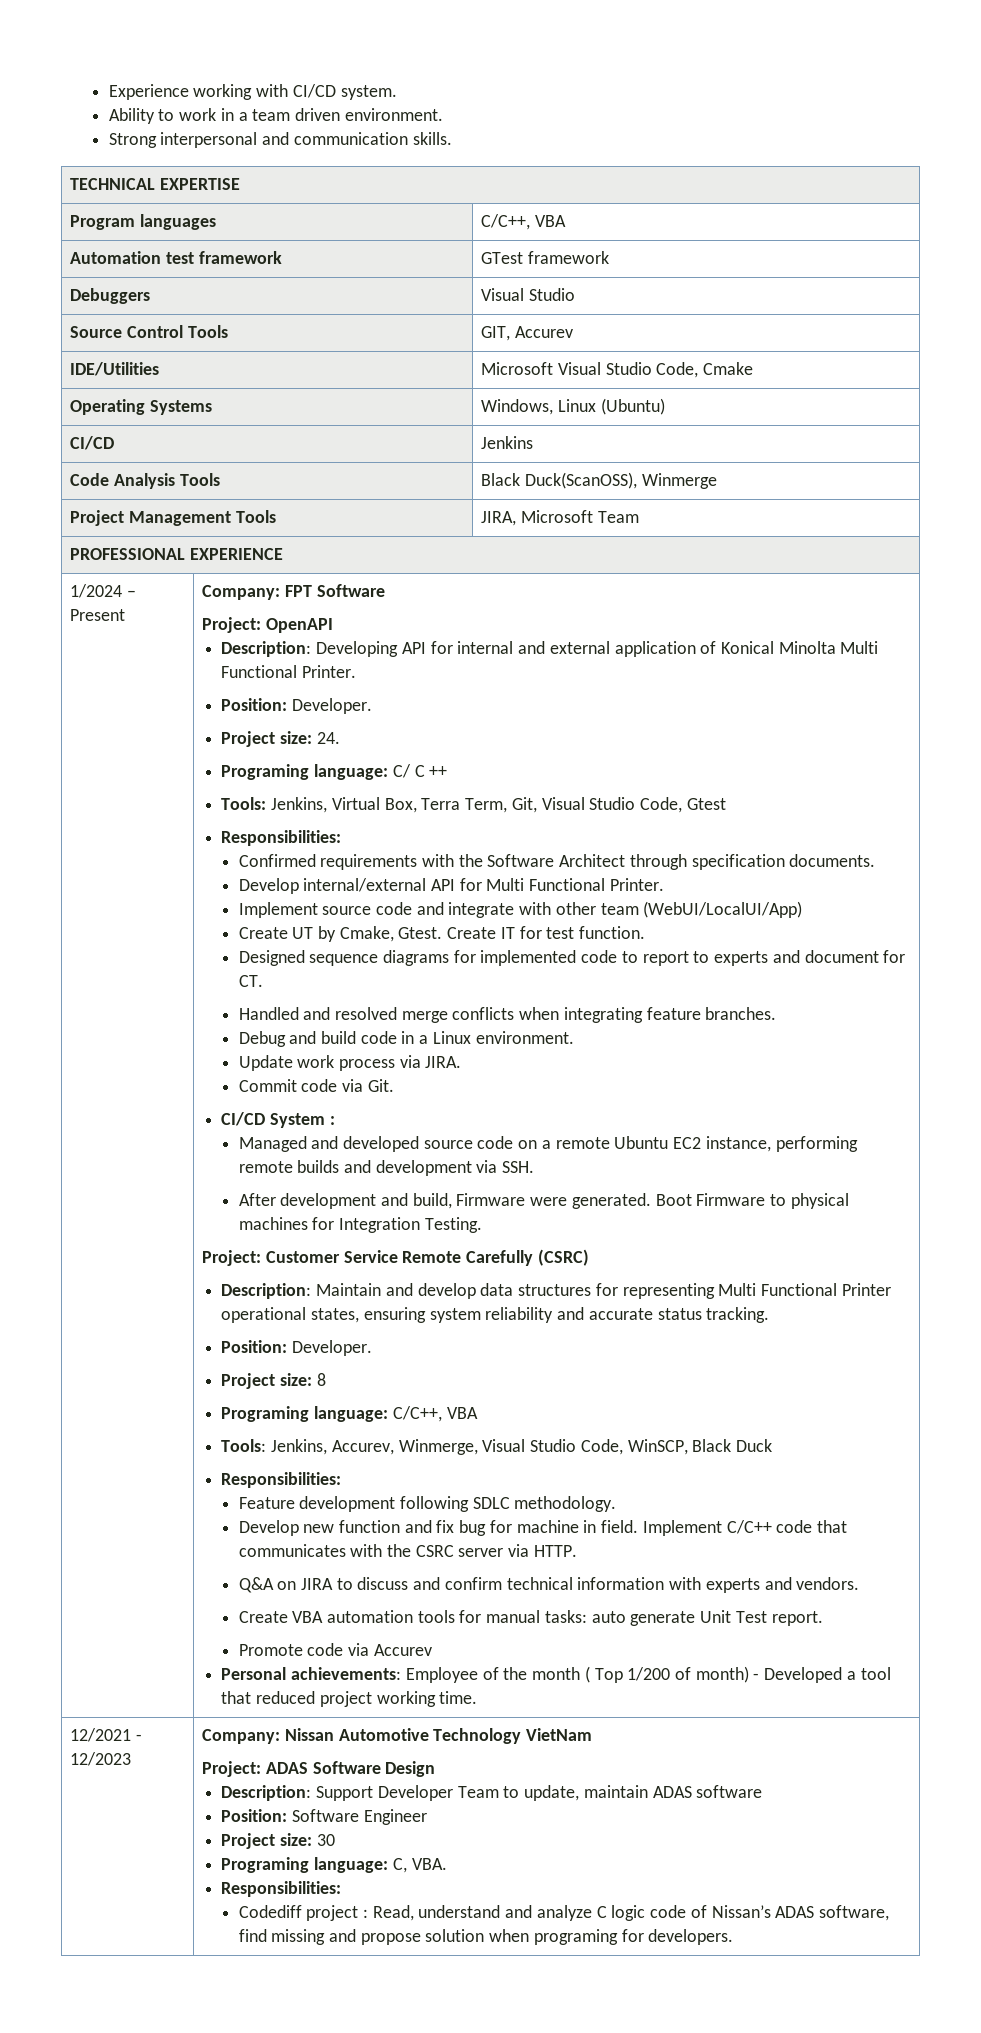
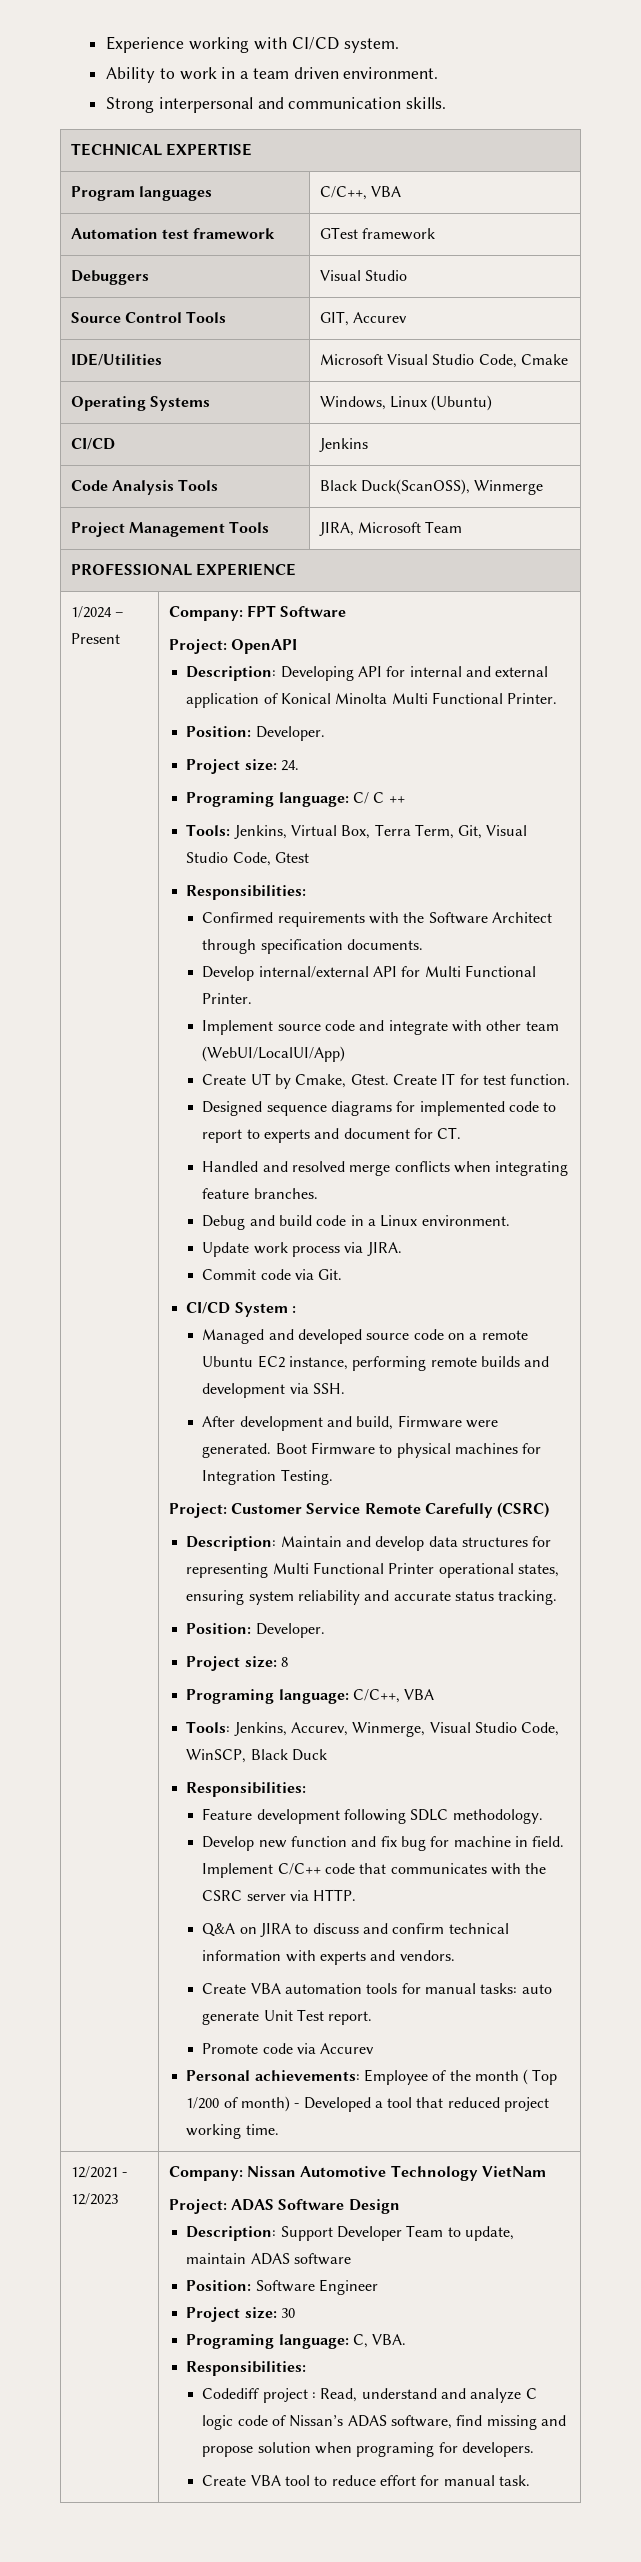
+ Create VBA tool to reduce effort for manual task.

